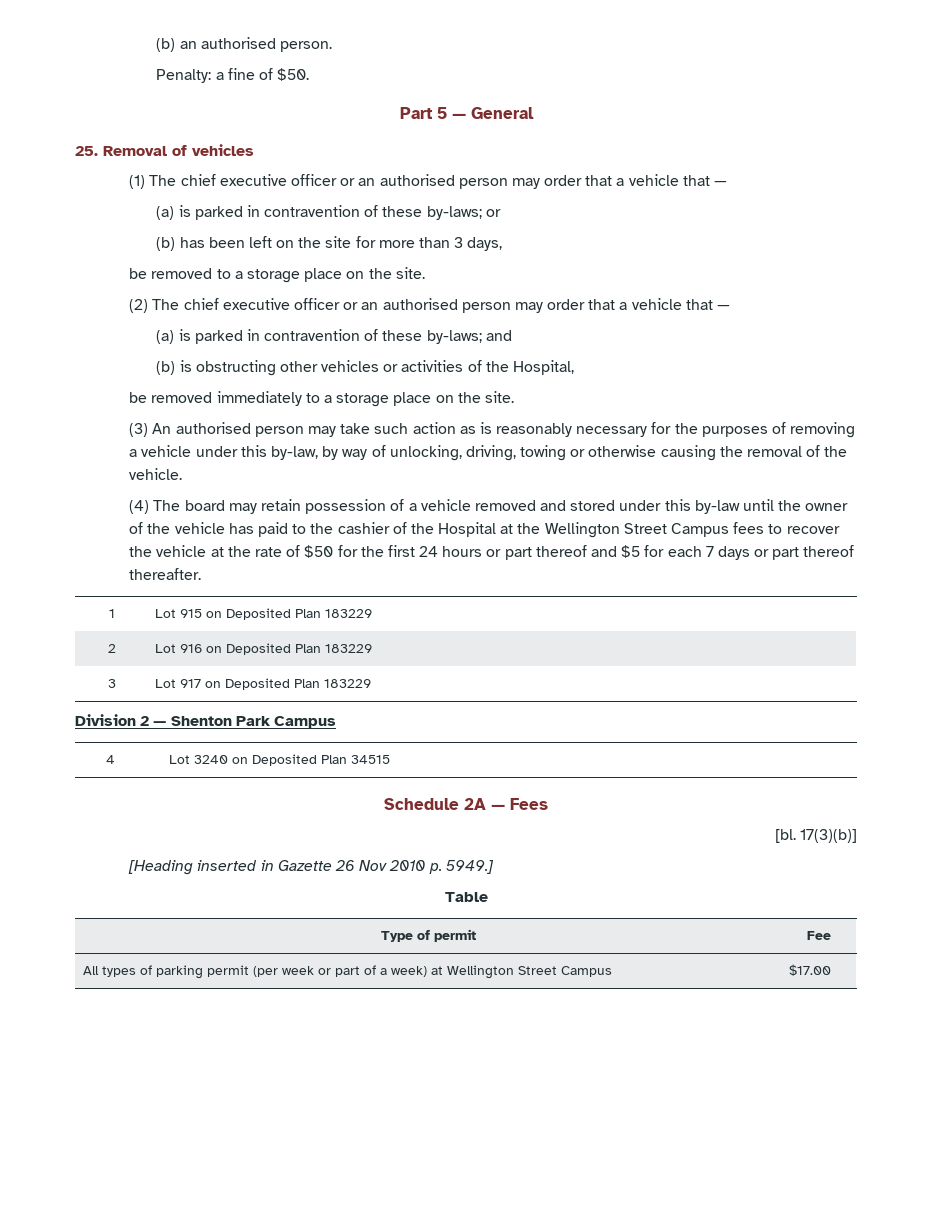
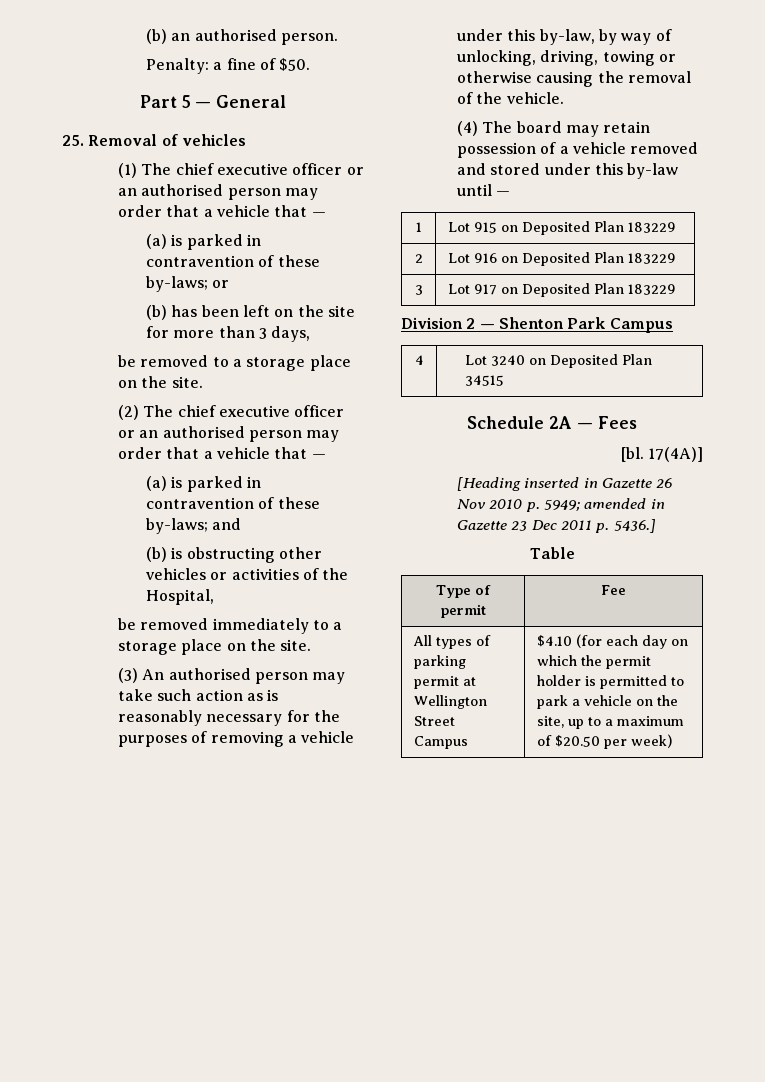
- (4) The board may retain possession of a vehicle removed and stored under this by-law until the owner of the vehicle has paid to the cashier of the Hospital at the Wellington Street Campus fees to recover the vehicle at the rate of $50 for the first 24 hours or part thereof and $5 for each 7 days or part thereof thereafter.
+ (4) The board may retain possession of a vehicle removed and stored under this by-law until —
- 17(3)(b)]
+ 17(4A)]
- [Heading inserted in Gazette 26 Nov 2010 p. 5949.]
+ [Heading inserted in Gazette 26 Nov 2010 p. 5949; amended in Gazette 23 Dec 2011 p. 5436.]
- All types of parking permit (per week or part of a week) at Wellington Street Campus | $17.00
+ All types of parking permit at Wellington Street Campus | $4.10 (for each day on which the permit holder is permitted to park a vehicle on the site, up to a maximum of $20.50 per week)

